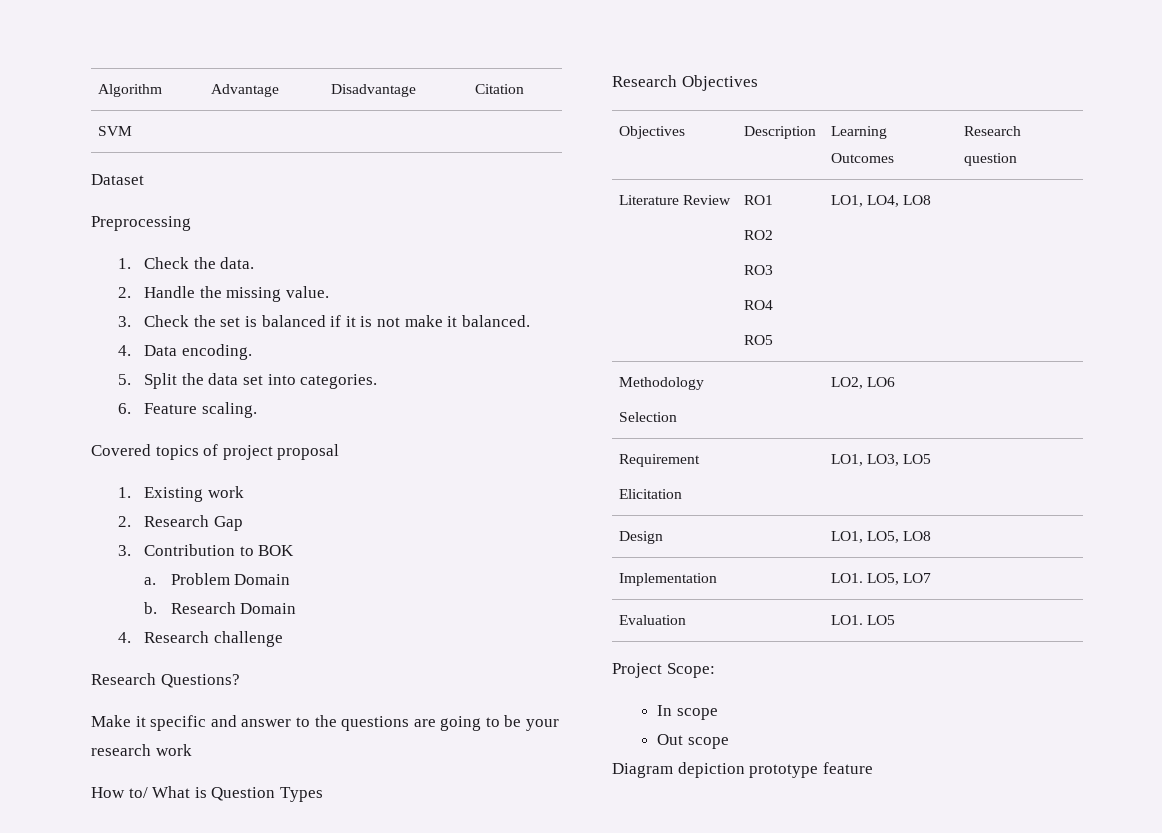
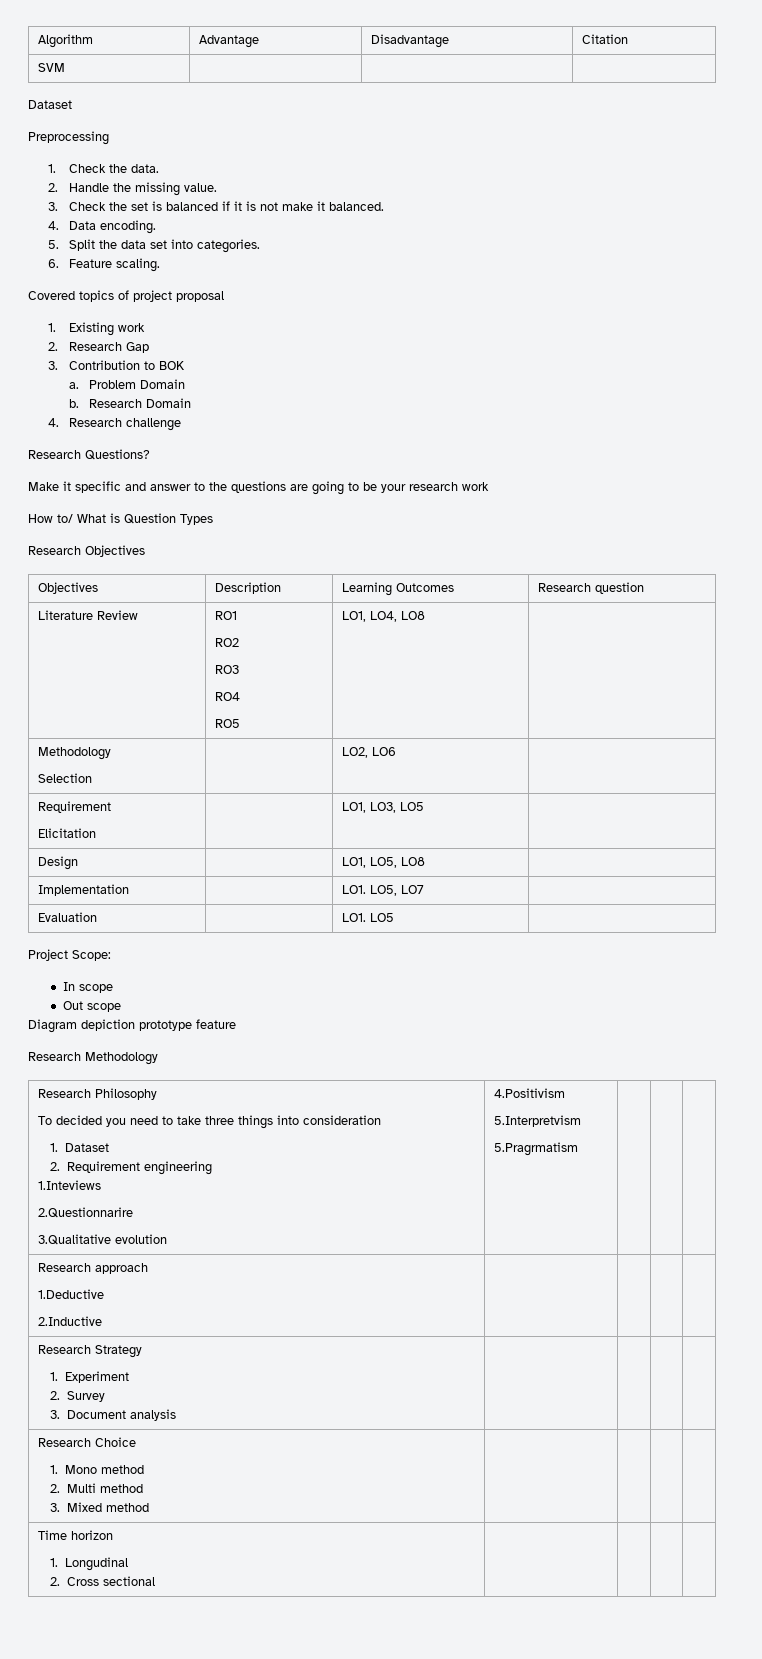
+ Research Methodology
+ Research Philosophy
+ To decided you need to take three things into consideration
+ 1. Dataset
+ 2. Requirement engineering
+ 1.Inteviews
+ 2.Questionnarire
+ 3.Qualitative evolution | 4.Positivism
+ 5.Interpretvism
+ 5.Pragrmatism | | |
+ Research approach
+ 1.Deductive
+ 2.Inductive | | | |
+ Research Strategy
+ 1. Experiment
+ 2. Survey
+ 3. Document analysis | | | |
+ Research Choice
+ 1. Mono method
+ 2. Multi method
+ 3. Mixed method | | | |
+ Time horizon
+ 1. Longudinal
+ 2. Cross sectional | | | |

